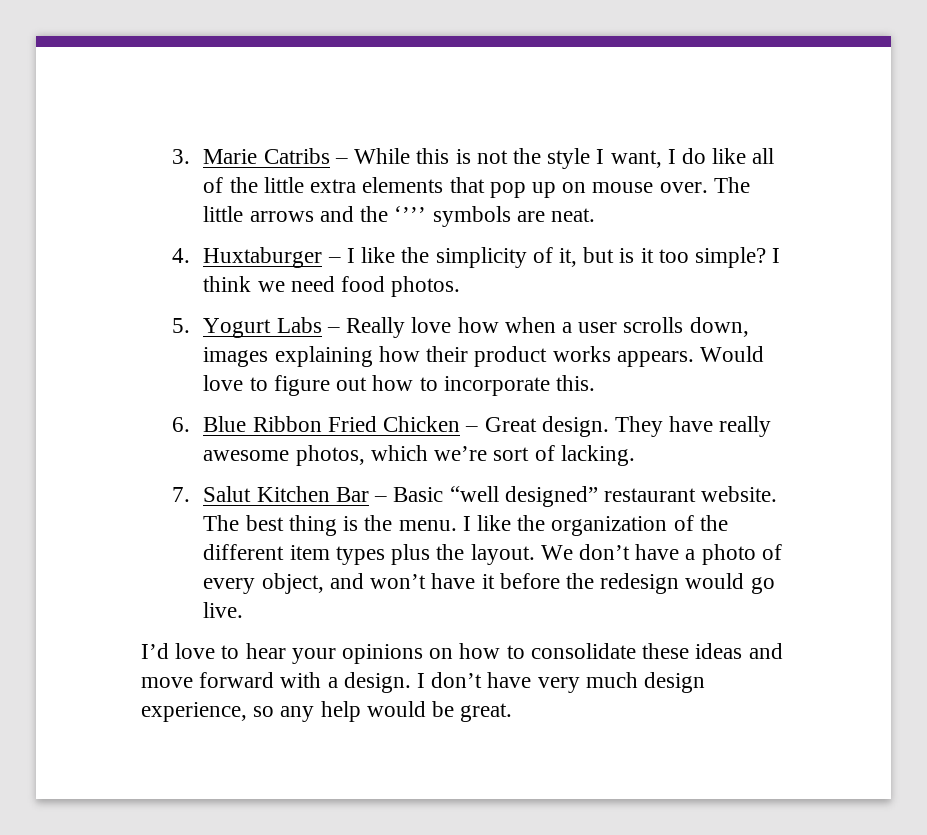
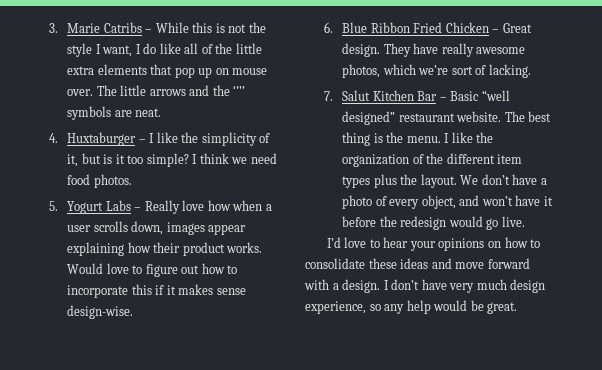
- 5. Yogurt Labs – Really love how when a user scrolls down, images explaining how their product works appears.
+ 5. Yogurt Labs – Really love how when a user scrolls down, images appear explaining how their product works.
- Would love to figure out how to incorporate this.
+ Would love to figure out how to incorporate this if it makes sense design-wise.

